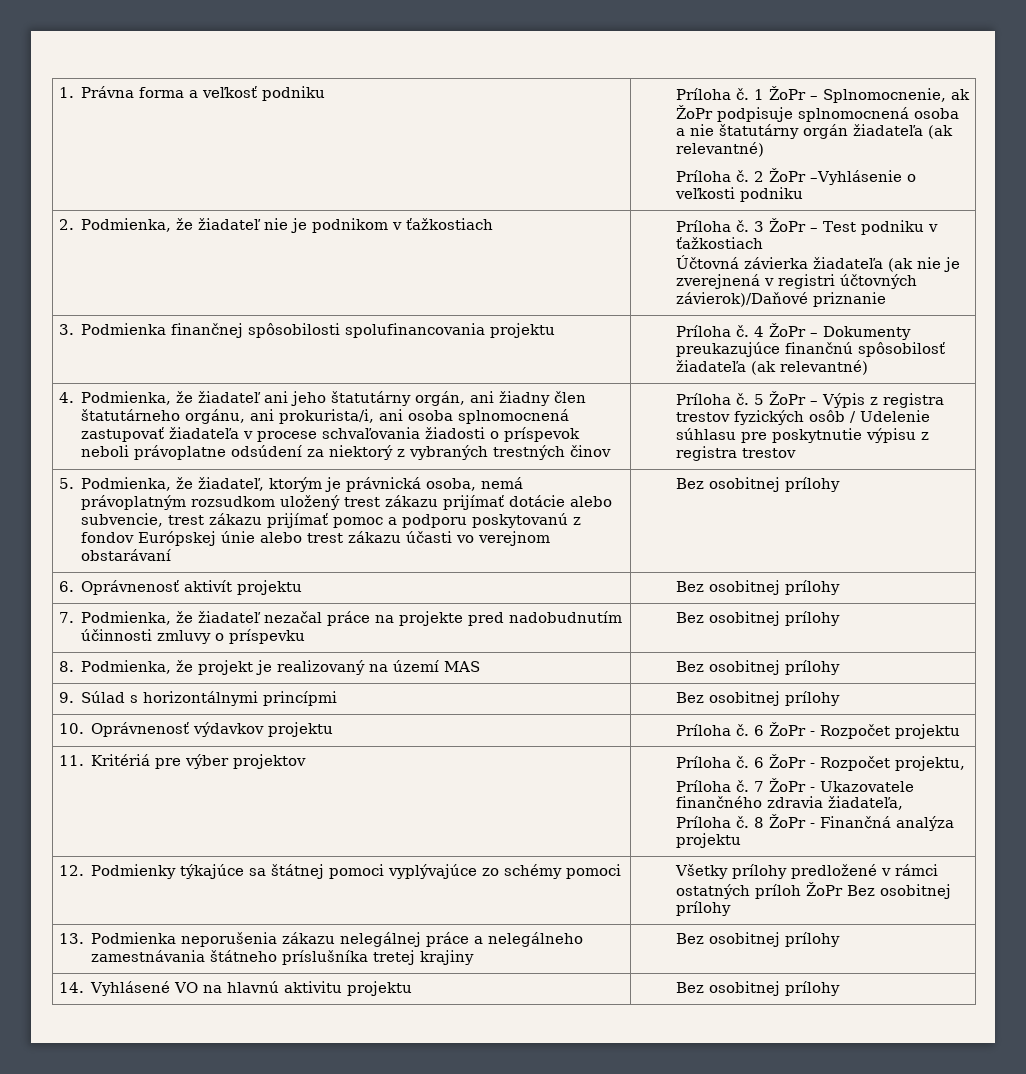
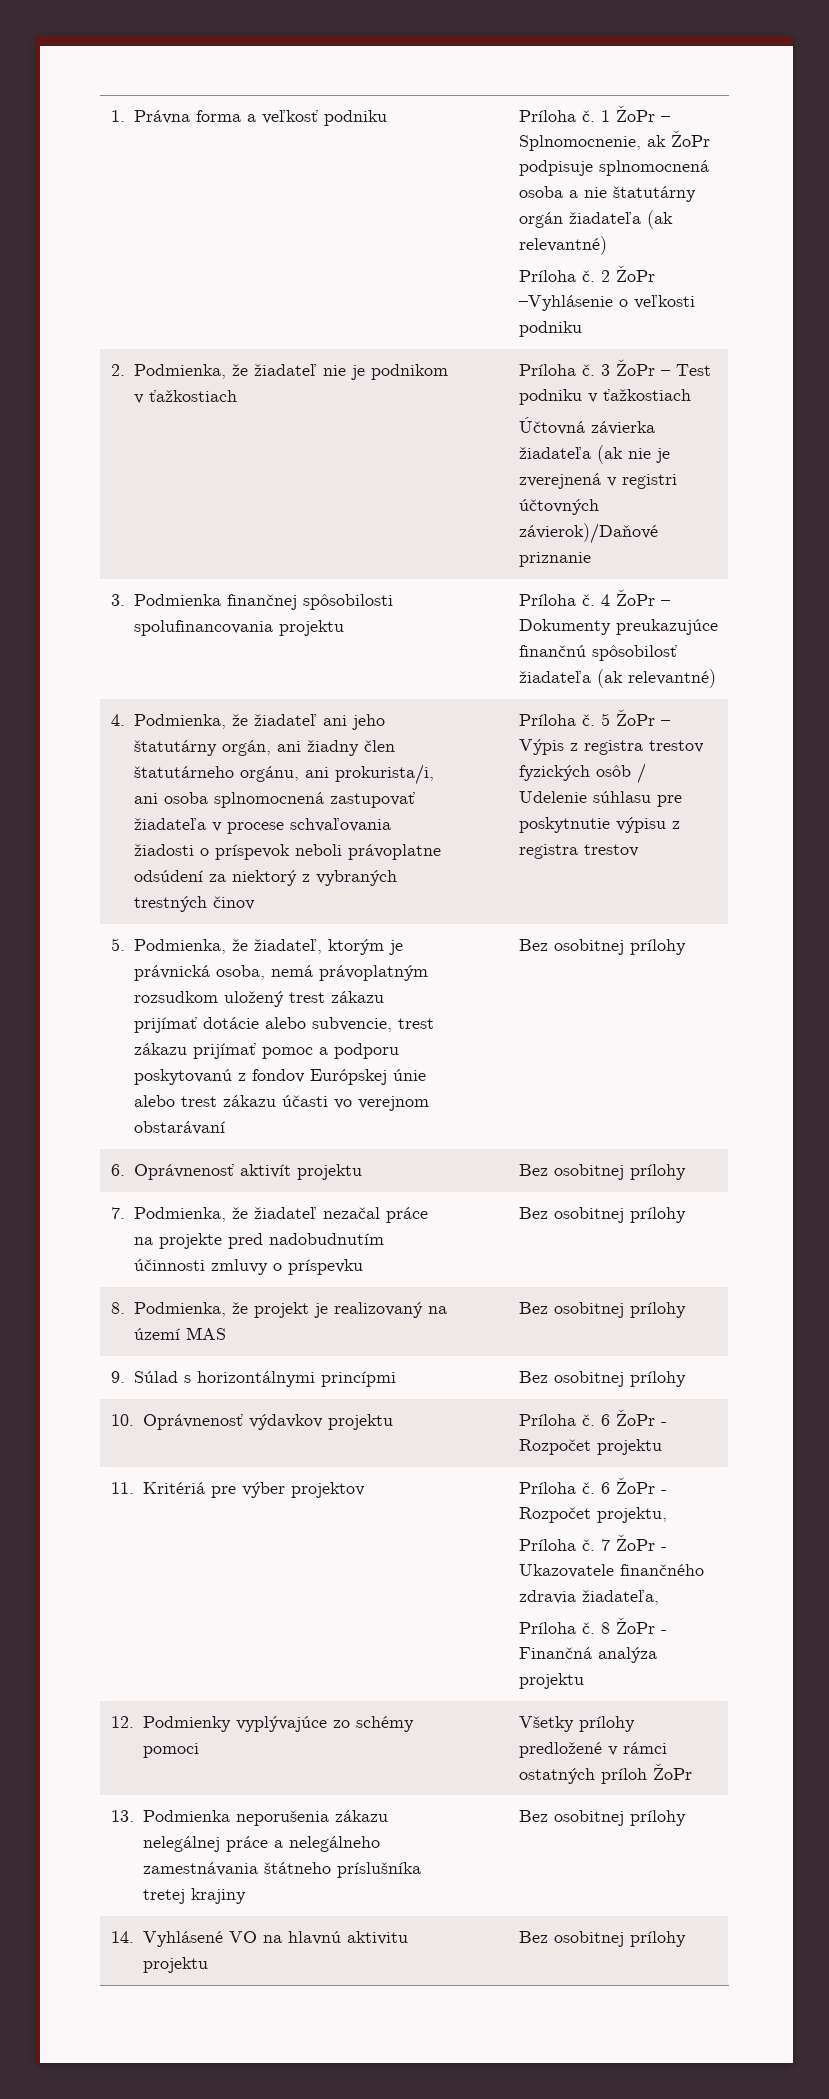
- 12. Podmienky týkajúce sa štátnej pomoci vyplývajúce zo schémy pomoci | Všetky prílohy predložené v rámci ostatných príloh ŽoPr Bez osobitnej prílohy
+ 12. Podmienky vyplývajúce zo schémy pomoci | Všetky prílohy predložené v rámci ostatných príloh ŽoPr

